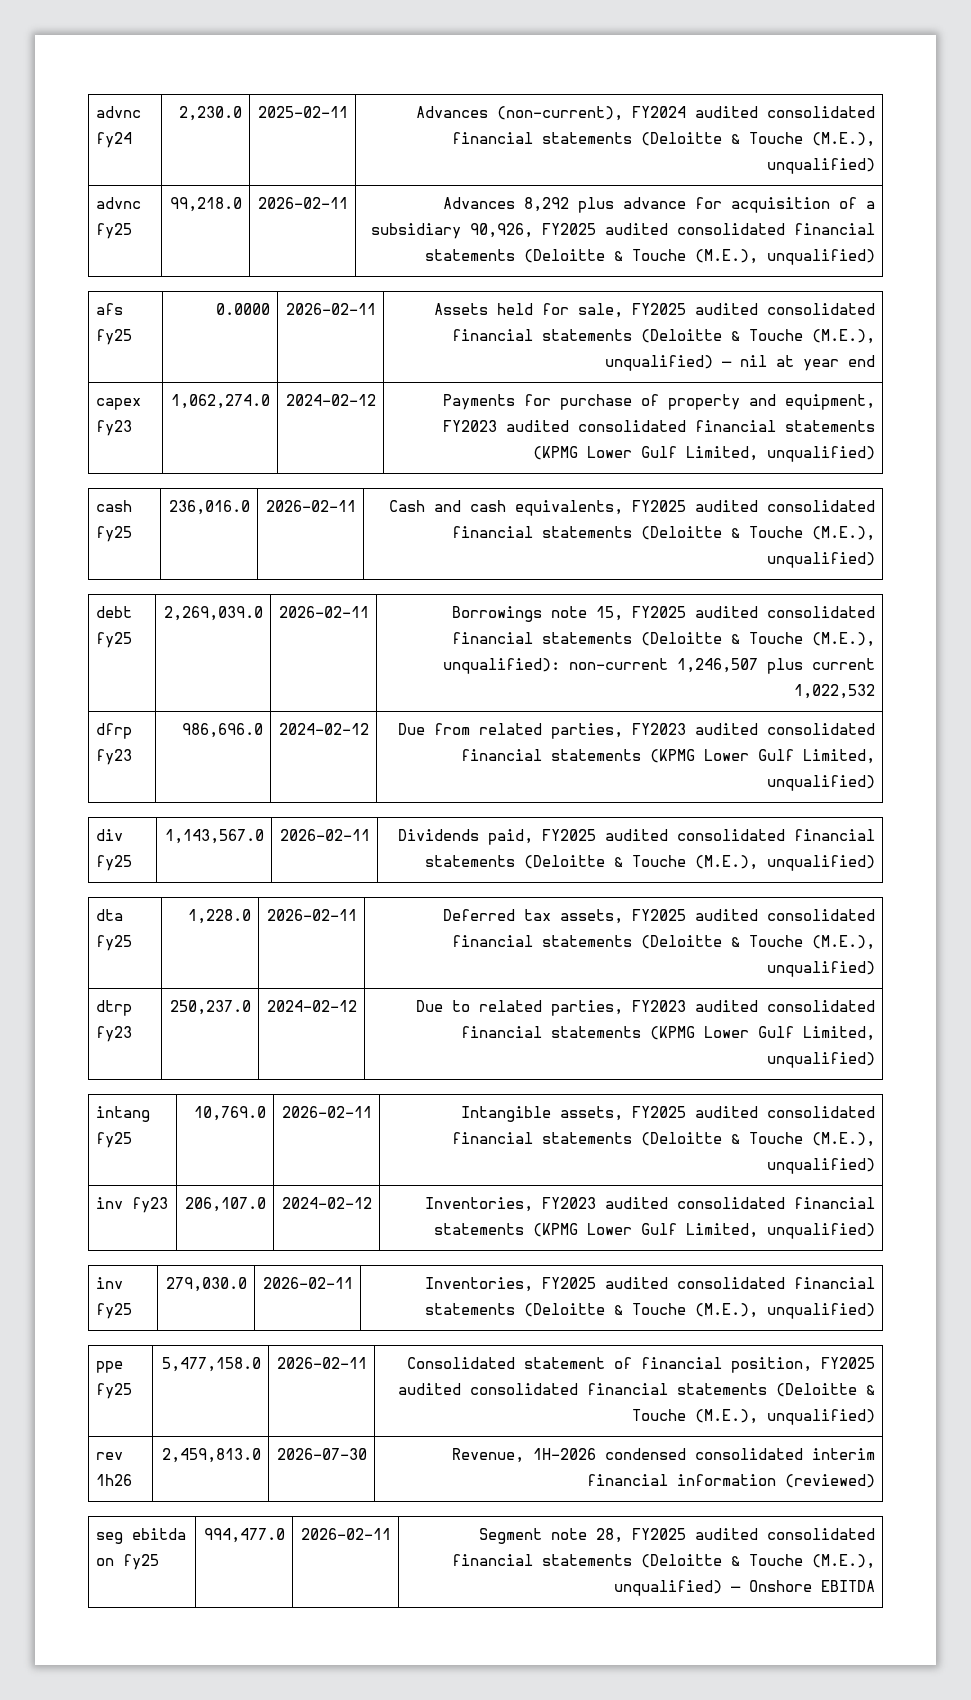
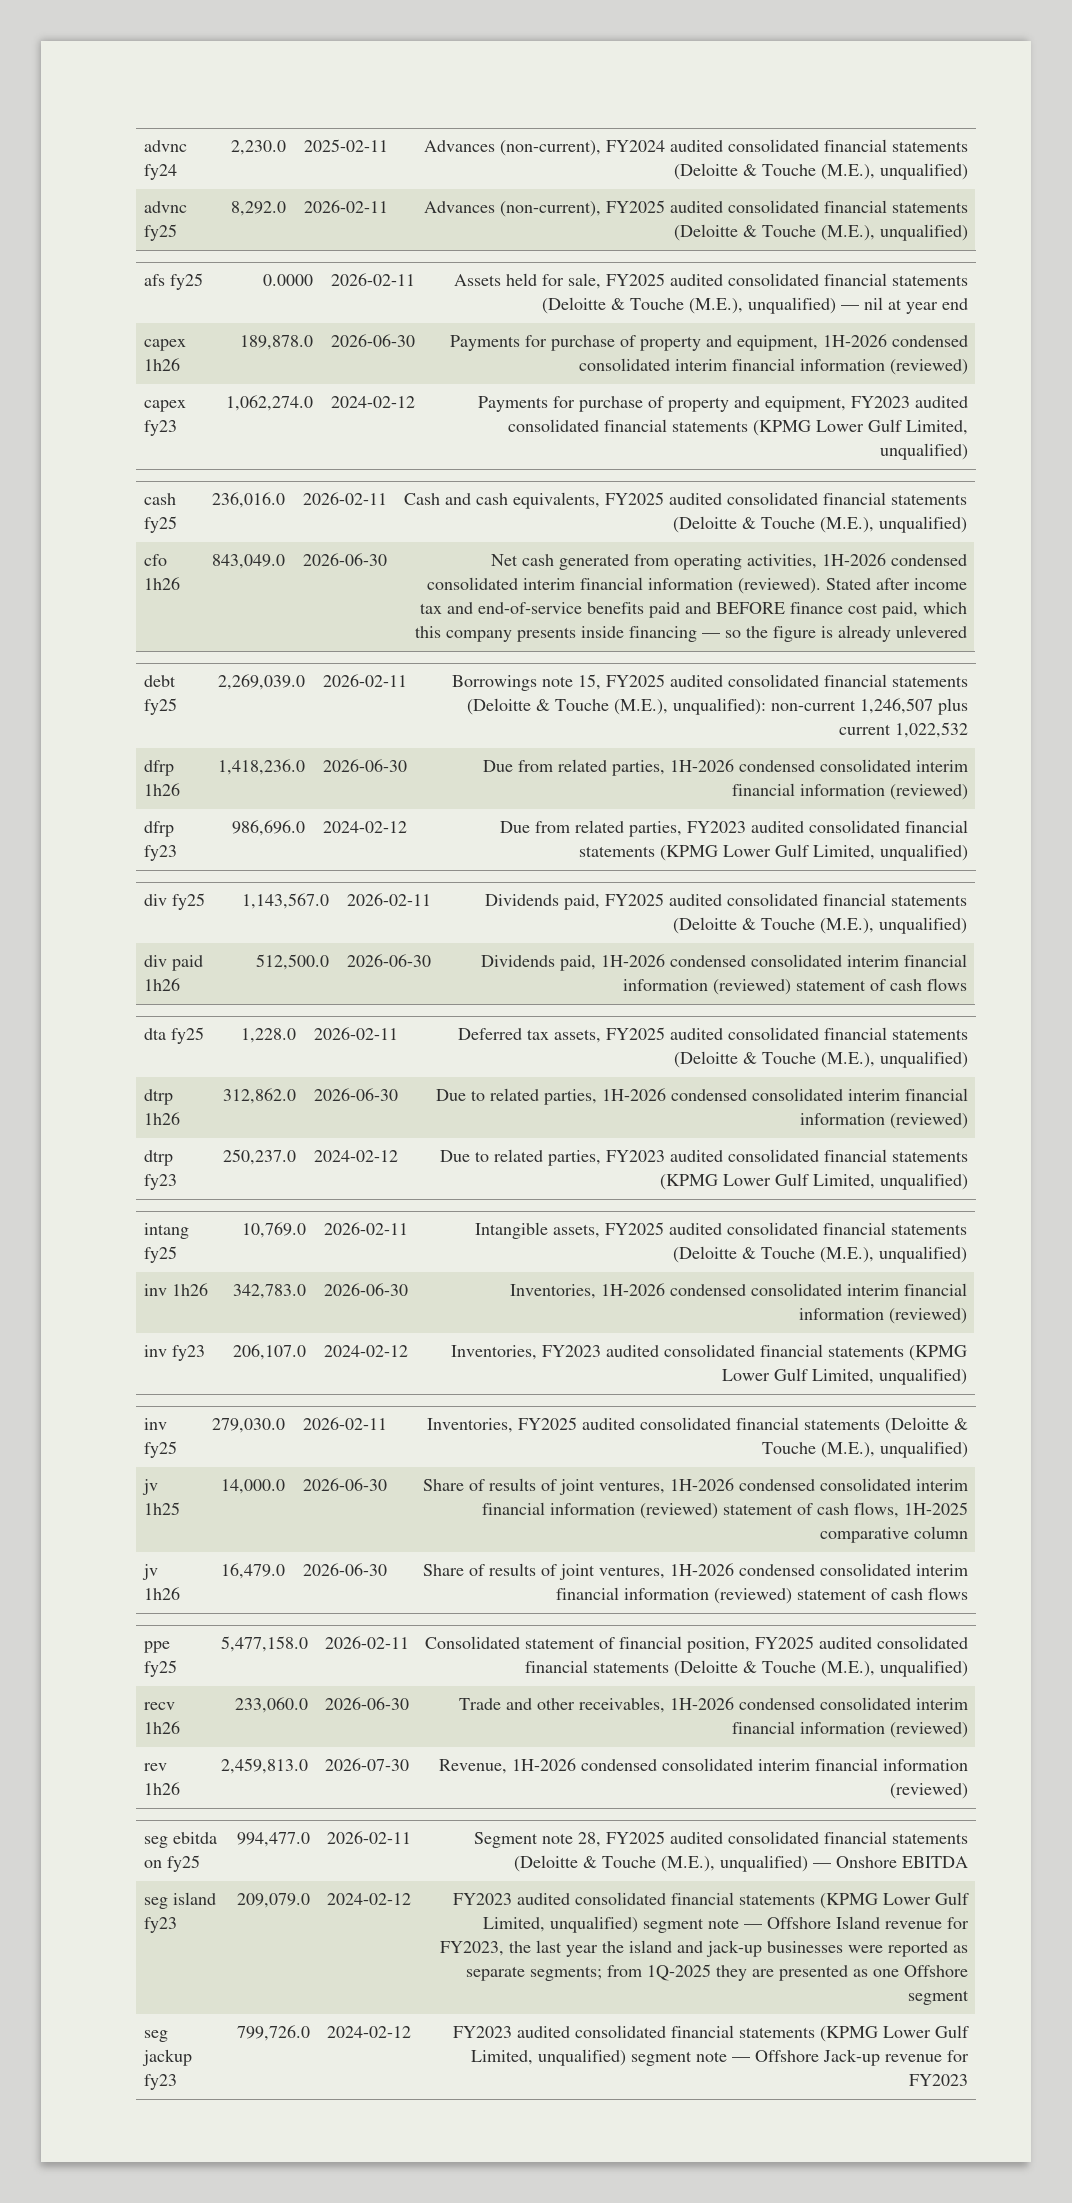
- advnc fy25 | 99,218.0 | 2026-02-11 | Advances 8,292 plus advance for acquisition of a subsidiary 90,926, FY2025 audited consolidated financial statements (Deloitte & Touche (M.E.), unqualified)
+ advnc fy25 | 8,292.0 | 2026-02-11 | Advances (non-current), FY2025 audited consolidated financial statements (Deloitte & Touche (M.E.), unqualified)
+ capex 1h26 | 189,878.0 | 2026-06-30 | Payments for purchase of property and equipment, 1H-2026 condensed consolidated interim financial information (reviewed)
+ cfo 1h26 | 843,049.0 | 2026-06-30 | Net cash generated from operating activities, 1H-2026 condensed consolidated interim financial information (reviewed). Stated after income tax and end-of-service benefits paid and BEFORE finance cost paid, which this company presents inside financing — so the figure is already unlevered
+ dfrp 1h26 | 1,418,236.0 | 2026-06-30 | Due from related parties, 1H-2026 condensed consolidated interim financial information (reviewed)
+ div paid 1h26 | 512,500.0 | 2026-06-30 | Dividends paid, 1H-2026 condensed consolidated interim financial information (reviewed) statement of cash flows
+ dtrp 1h26 | 312,862.0 | 2026-06-30 | Due to related parties, 1H-2026 condensed consolidated interim financial information (reviewed)
+ inv 1h26 | 342,783.0 | 2026-06-30 | Inventories, 1H-2026 condensed consolidated interim financial information (reviewed)
+ jv 1h25 | 14,000.0 | 2026-06-30 | Share of results of joint ventures, 1H-2026 condensed consolidated interim financial information (reviewed) statement of cash flows, 1H-2025 comparative column
+ jv 1h26 | 16,479.0 | 2026-06-30 | Share of results of joint ventures, 1H-2026 condensed consolidated interim financial information (reviewed) statement of cash flows
+ recv 1h26 | 233,060.0 | 2026-06-30 | Trade and other receivables, 1H-2026 condensed consolidated interim financial information (reviewed)
+ seg island fy23 | 209,079.0 | 2024-02-12 | FY2023 audited consolidated financial statements (KPMG Lower Gulf Limited, unqualified) segment note — Offshore Island revenue for FY2023, the last year the island and jack-up businesses were reported as separate segments; from 1Q-2025 they are presented as one Offshore segment
+ seg jackup fy23 | 799,726.0 | 2024-02-12 | FY2023 audited consolidated financial statements (KPMG Lower Gulf Limited, unqualified) segment note — Offshore Jack-up revenue for FY2023

